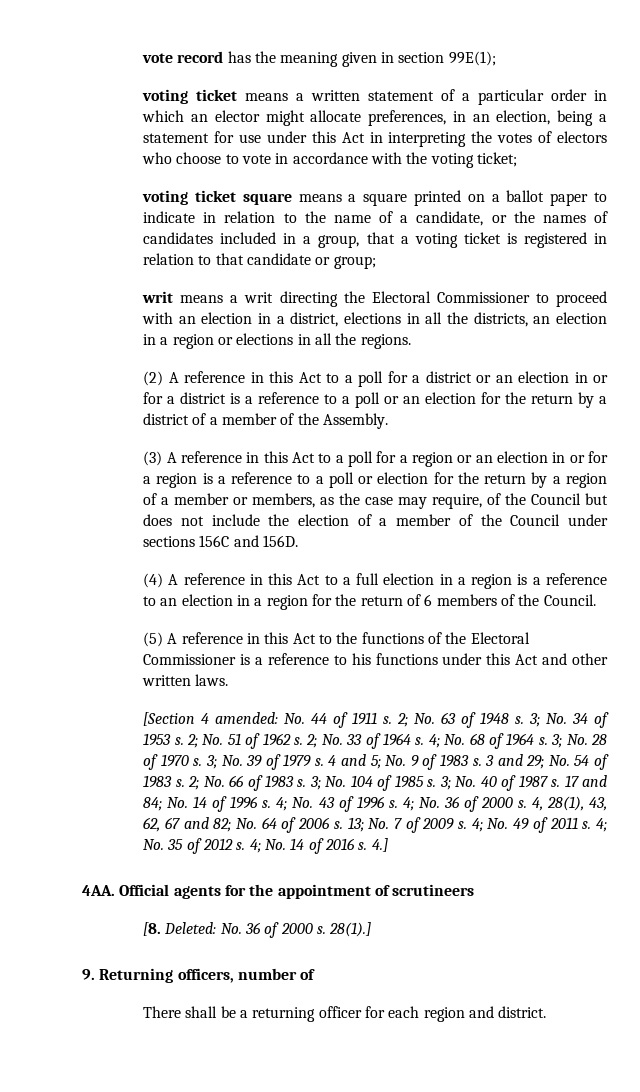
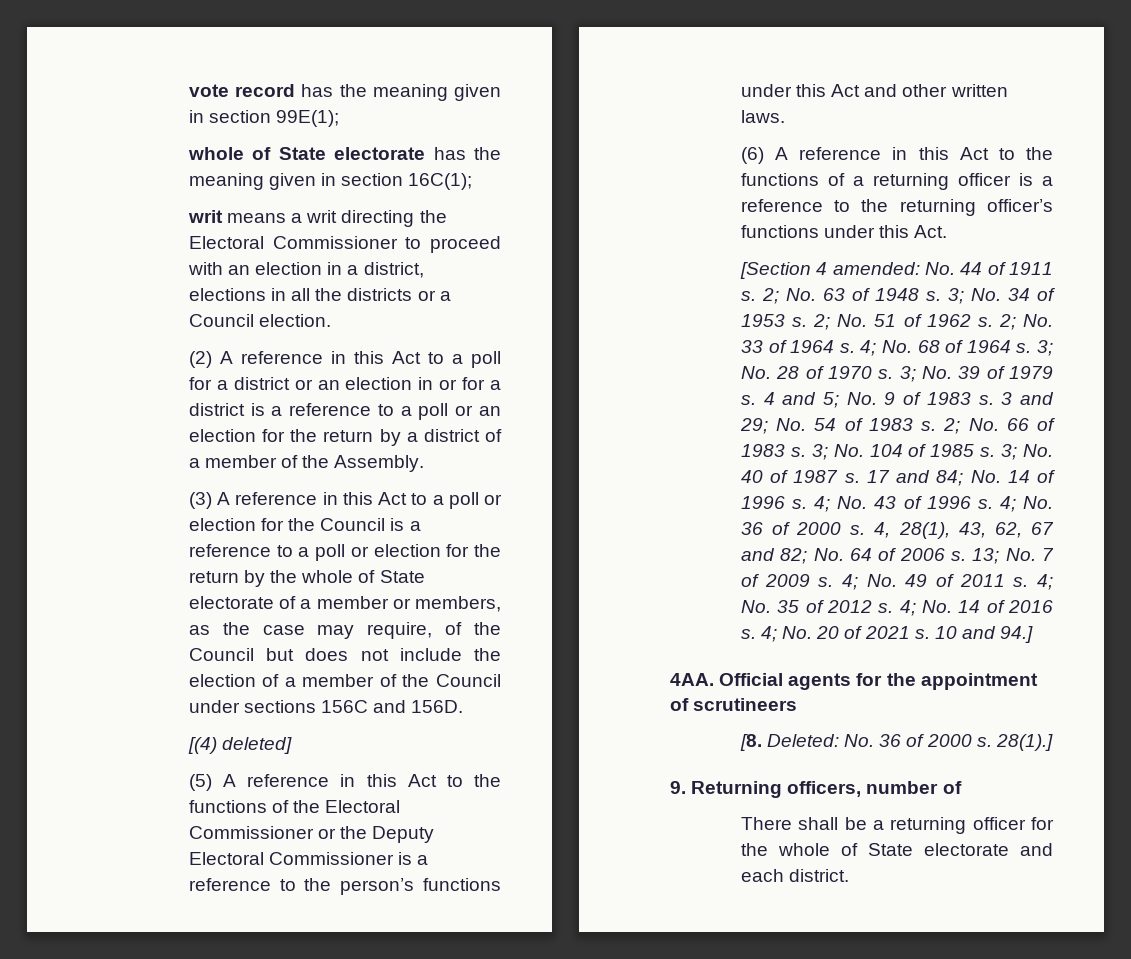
- voting ticket means a written statement of a particular order in which an elector might allocate preferences, in an election, being a statement for use under this Act in interpreting the votes of electors who choose to vote in accordance with the voting ticket;
- voting ticket square means a square printed on a ballot paper to indicate in relation to the name of a candidate, or the names of candidates included in a group, that a voting ticket is registered in relation to that candidate or group;
+ whole of State electorate has the meaning given in section 16C(1);
- writ means a writ directing the Electoral Commissioner to proceed with an election in a district, elections in all the districts, an election in a region or elections in all the regions.
+ writ means a writ directing the Electoral Commissioner to proceed with an election in a district, elections in all the districts or a Council election.
- (3) A reference in this Act to a poll for a region or an election in or for a region is a reference to a poll or election for the return by a region of a member or members, as the case may require, of the Council but does not include the election of a member of the Council under sections 156C and 156D.
+ (3) A reference in this Act to a poll or election for the Council is a reference to a poll or election for the return by the whole of State electorate of a member or members, as the case may require, of the Council but does not include the election of a member of the Council under sections 156C and 156D.
- (4) A reference in this Act to a full election in a region is a reference to an election in a region for the return of 6 members of the Council.
+ [(4) deleted]
- (5) A reference in this Act to the functions of the Electoral Commissioner is a reference to his functions under this Act and other written laws.
+ (5) A reference in this Act to the functions of the Electoral Commissioner or the Deputy Electoral Commissioner is a reference to the person’s functions under this Act and other written laws.
+ (6) A reference in this Act to the functions of a returning officer is a reference to the returning officer’s functions under this Act.
- 4.]
+ 4; No. 20 of 2021 s. 10 and 94.]
- There shall be a returning officer for each region and district.
+ There shall be a returning officer for the whole of State electorate and each district.

